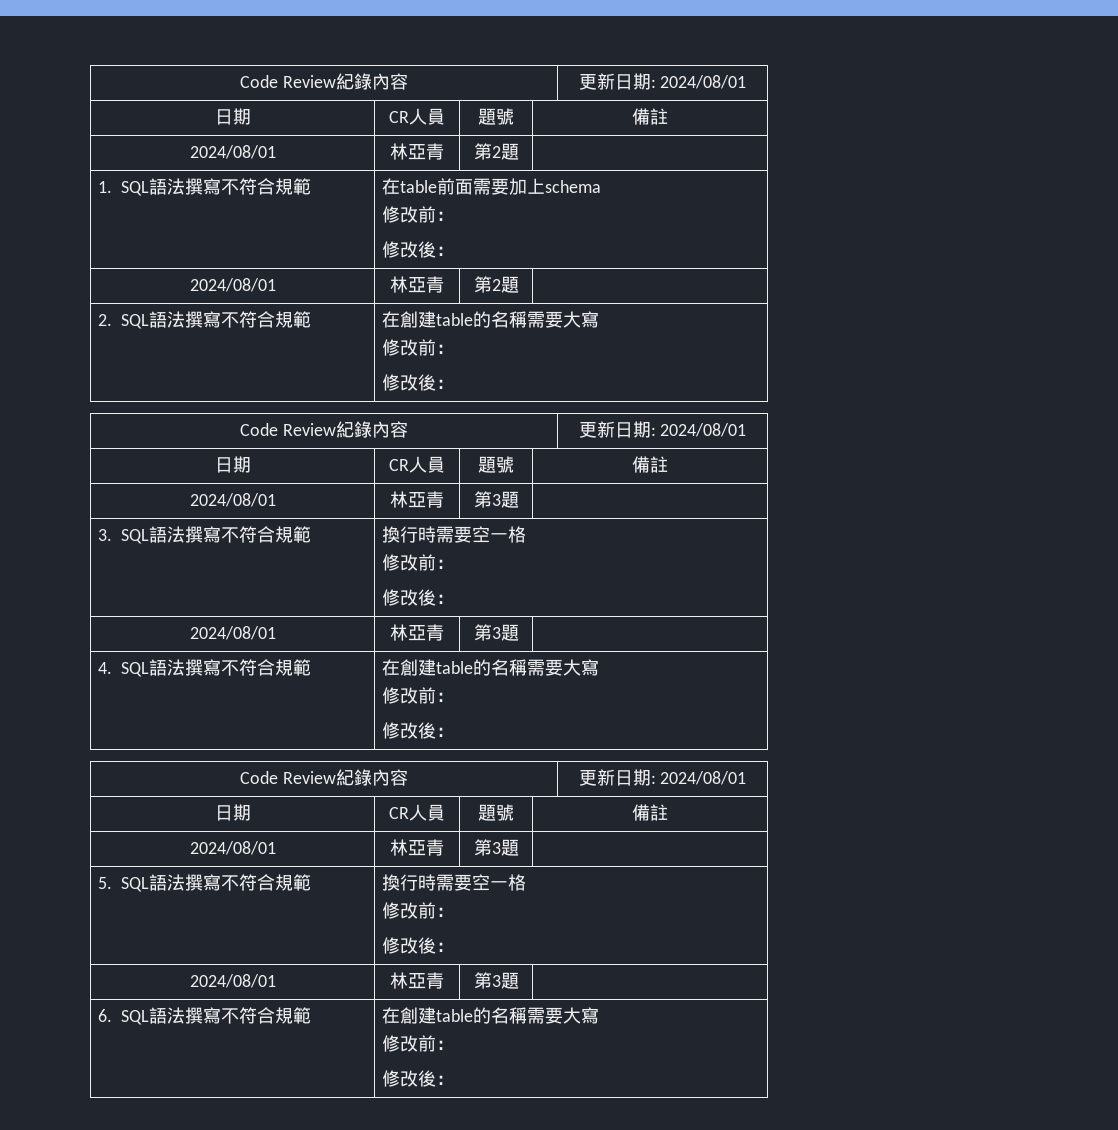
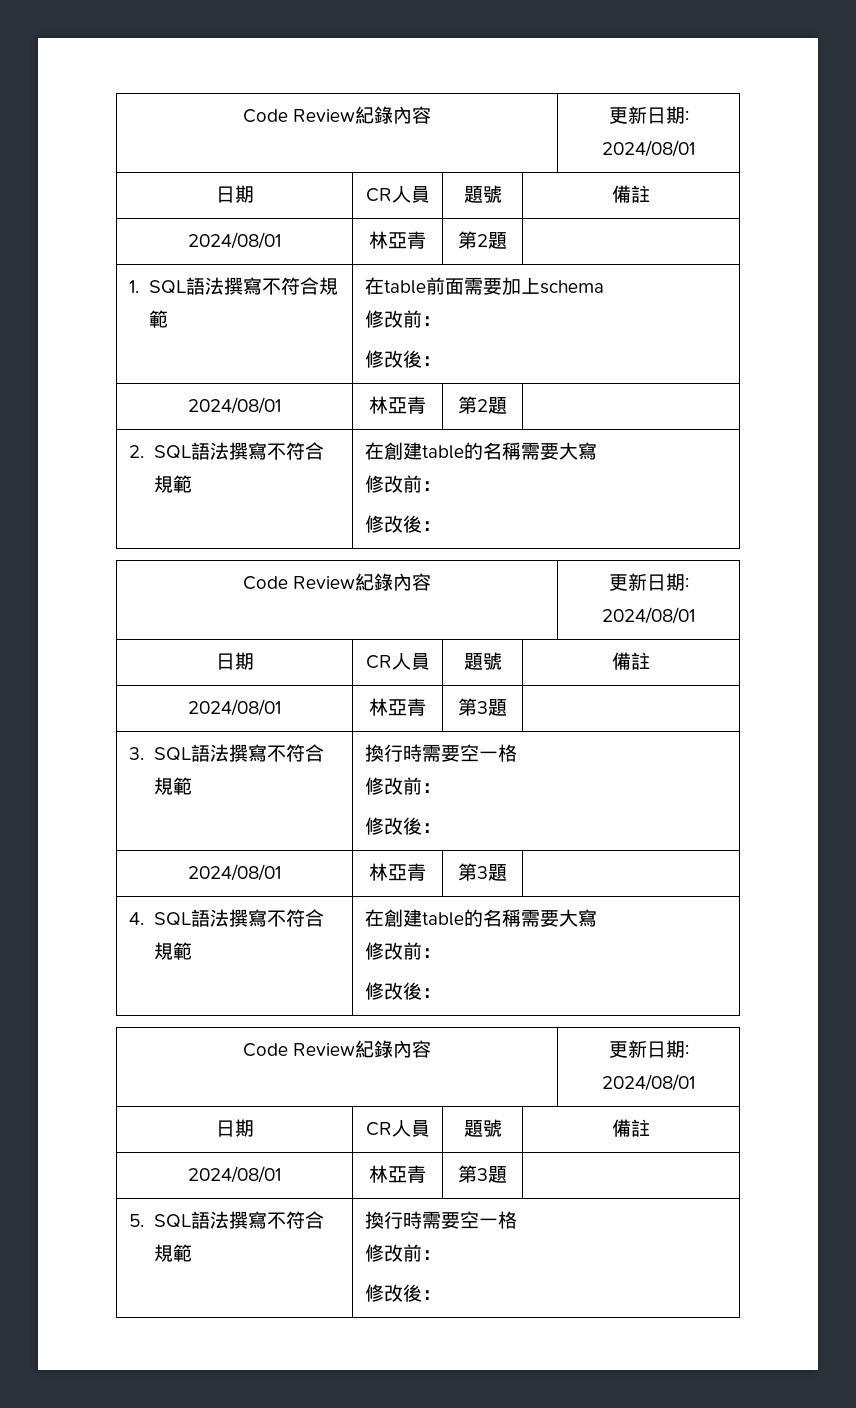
  5. SQL語法撰寫不符合規範 | 換行時需要空一格
- 修改前：
- 修改後：
- 2024/08/01 | 林亞青 | 第3題 |
- 6. SQL語法撰寫不符合規範 | 在創建table的名稱需要大寫

